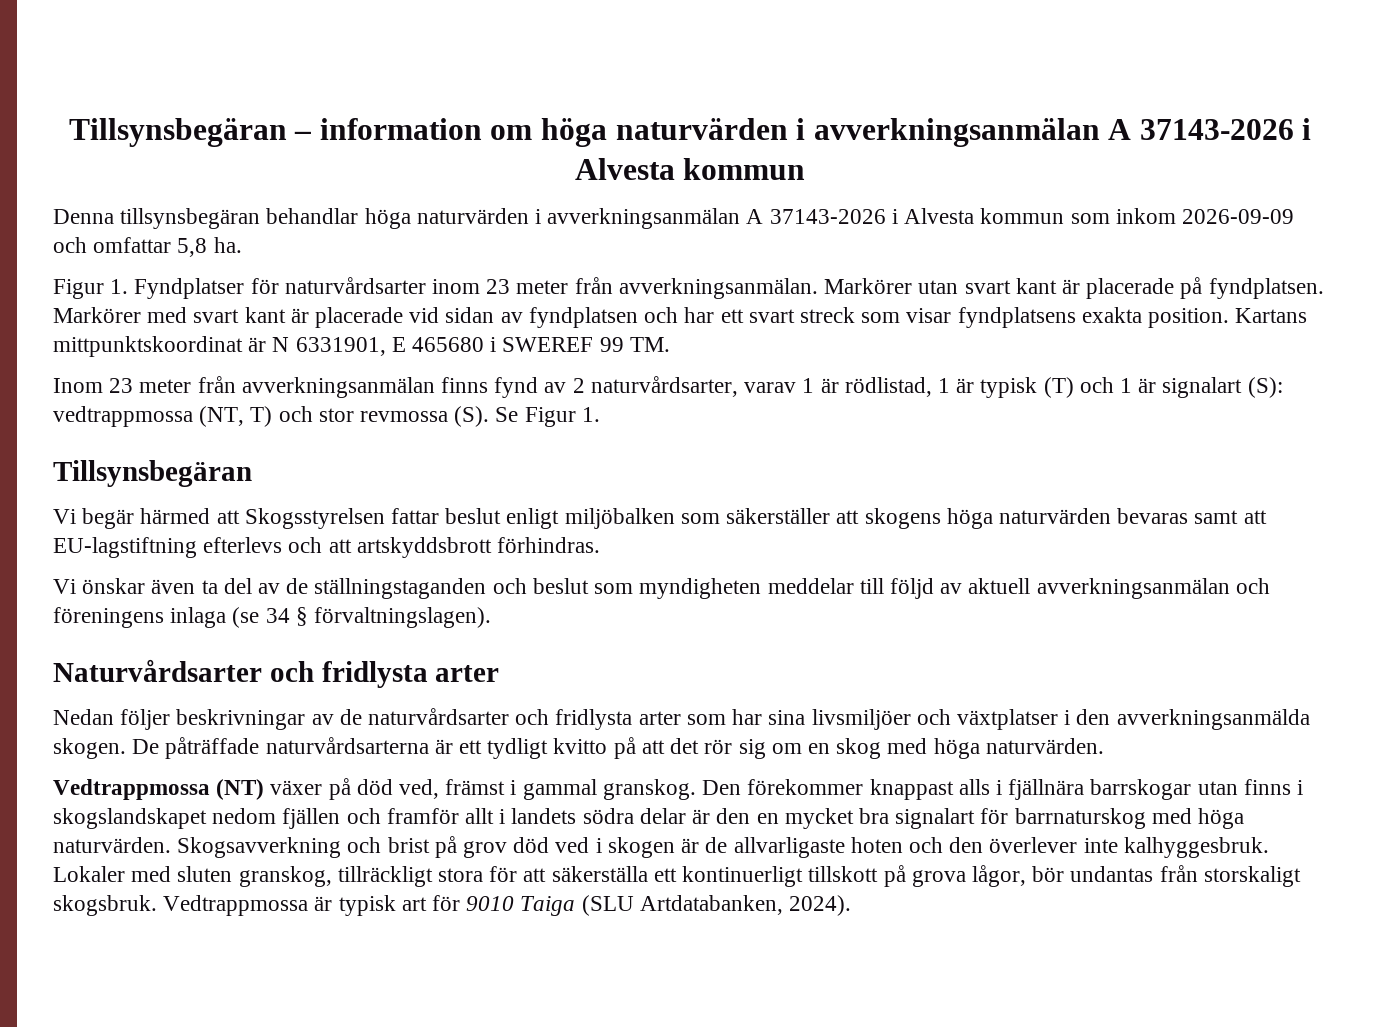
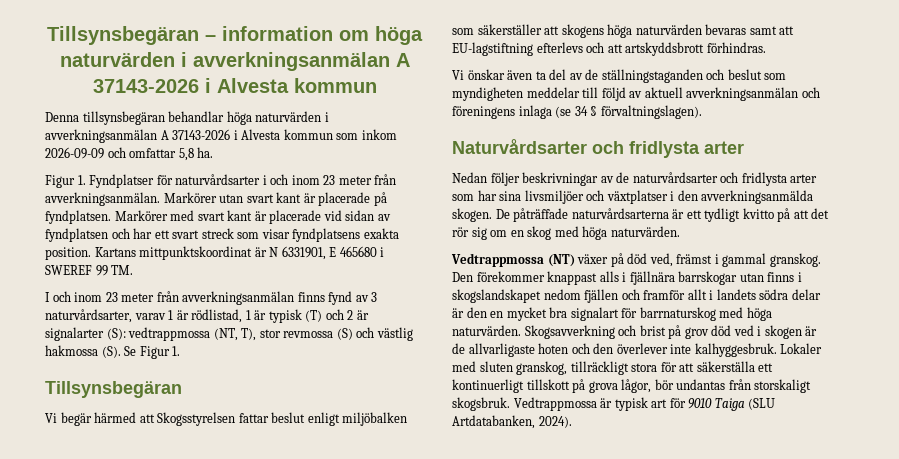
- Figur 1. Fyndplatser för naturvårdsarter inom 23 meter från avverkningsanmälan.
+ Figur 1. Fyndplatser för naturvårdsarter i och inom 23 meter från avverkningsanmälan.
- Inom 23 meter från avverkningsanmälan finns fynd av 2 naturvårdsarter, varav 1 är rödlistad, 1 är typisk (T) och 1 är signalart (S): vedtrappmossa (NT, T) och stor revmossa (S). Se Figur 1.
+ I och inom 23 meter från avverkningsanmälan finns fynd av 3 naturvårdsarter, varav 1 är rödlistad, 1 är typisk (T) och 2 är signalarter (S): vedtrappmossa (NT, T), stor revmossa (S) och västlig hakmossa (S). Se Figur 1.

